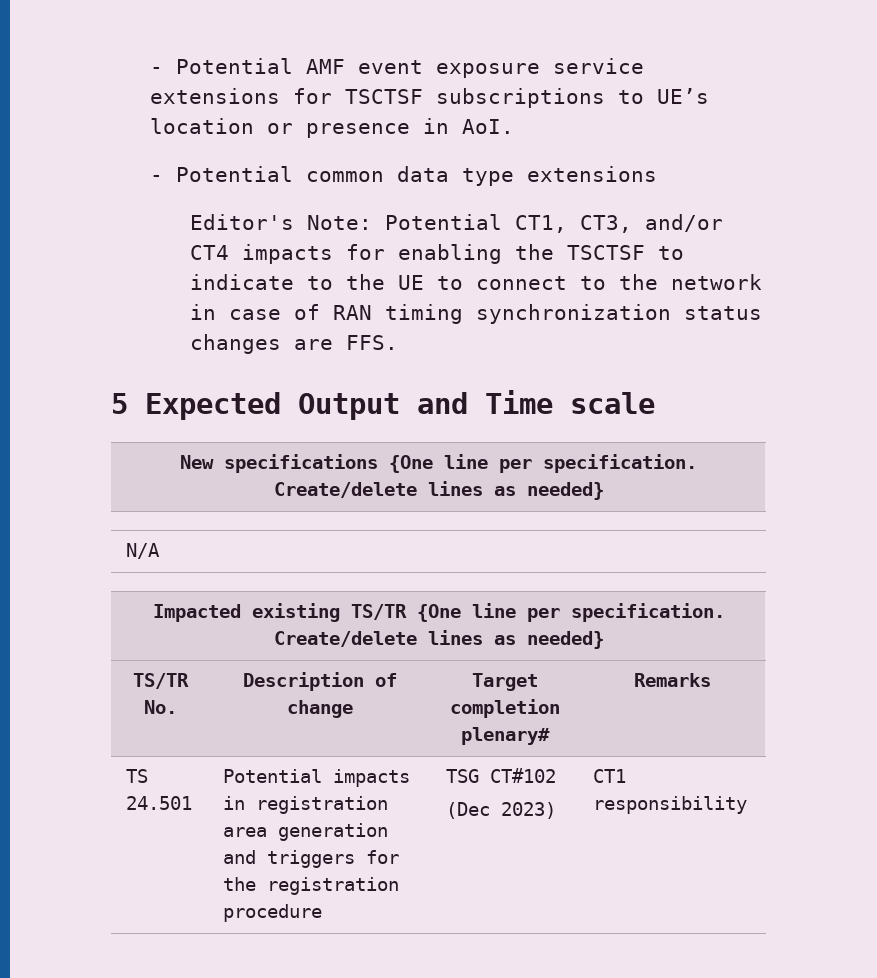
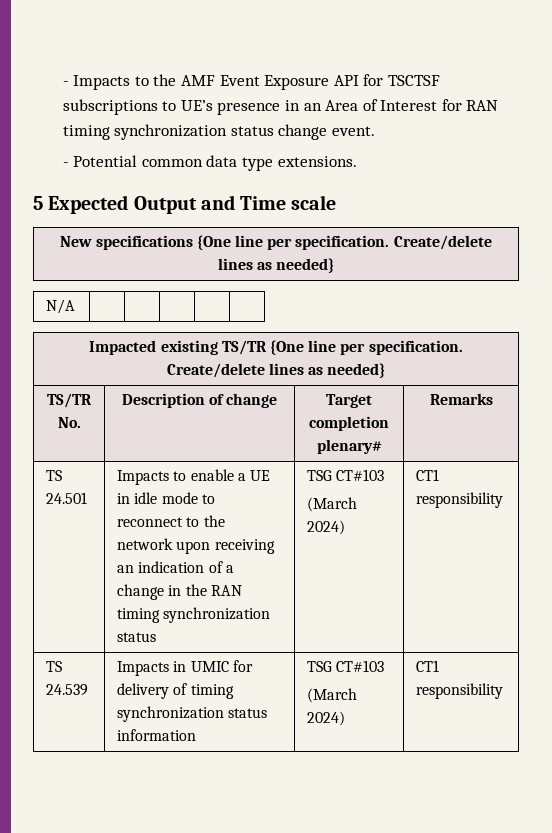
- - Potential AMF event exposure service extensions for TSCTSF subscriptions to UE’s location or presence in AoI.
+ - Impacts to the AMF Event Exposure API for TSCTSF subscriptions to UE’s presence in an Area of Interest for RAN timing synchronization status change event.
- - Potential common data type extensions
- Editor's Note: Potential CT1, CT3, and/or CT4 impacts for enabling the TSCTSF to indicate to the UE to connect to the network in case of RAN timing synchronization status changes are FFS.
+ - Potential common data type extensions.
- TS 24.501 | Potential impacts in registration area generation and triggers for the registration procedure | TSG CT#102
- (Dec 2023) | CT1 responsibility
+ TS 24.501 | Impacts to enable a UE in idle mode to reconnect to the network upon receiving an indication of a change in the RAN timing synchronization status | TSG CT#103
+ (March 2024) | CT1 responsibility
+ TS 24.539 | Impacts in UMIC for delivery of timing synchronization status information | TSG CT#103
+ (March 2024) | CT1 responsibility

